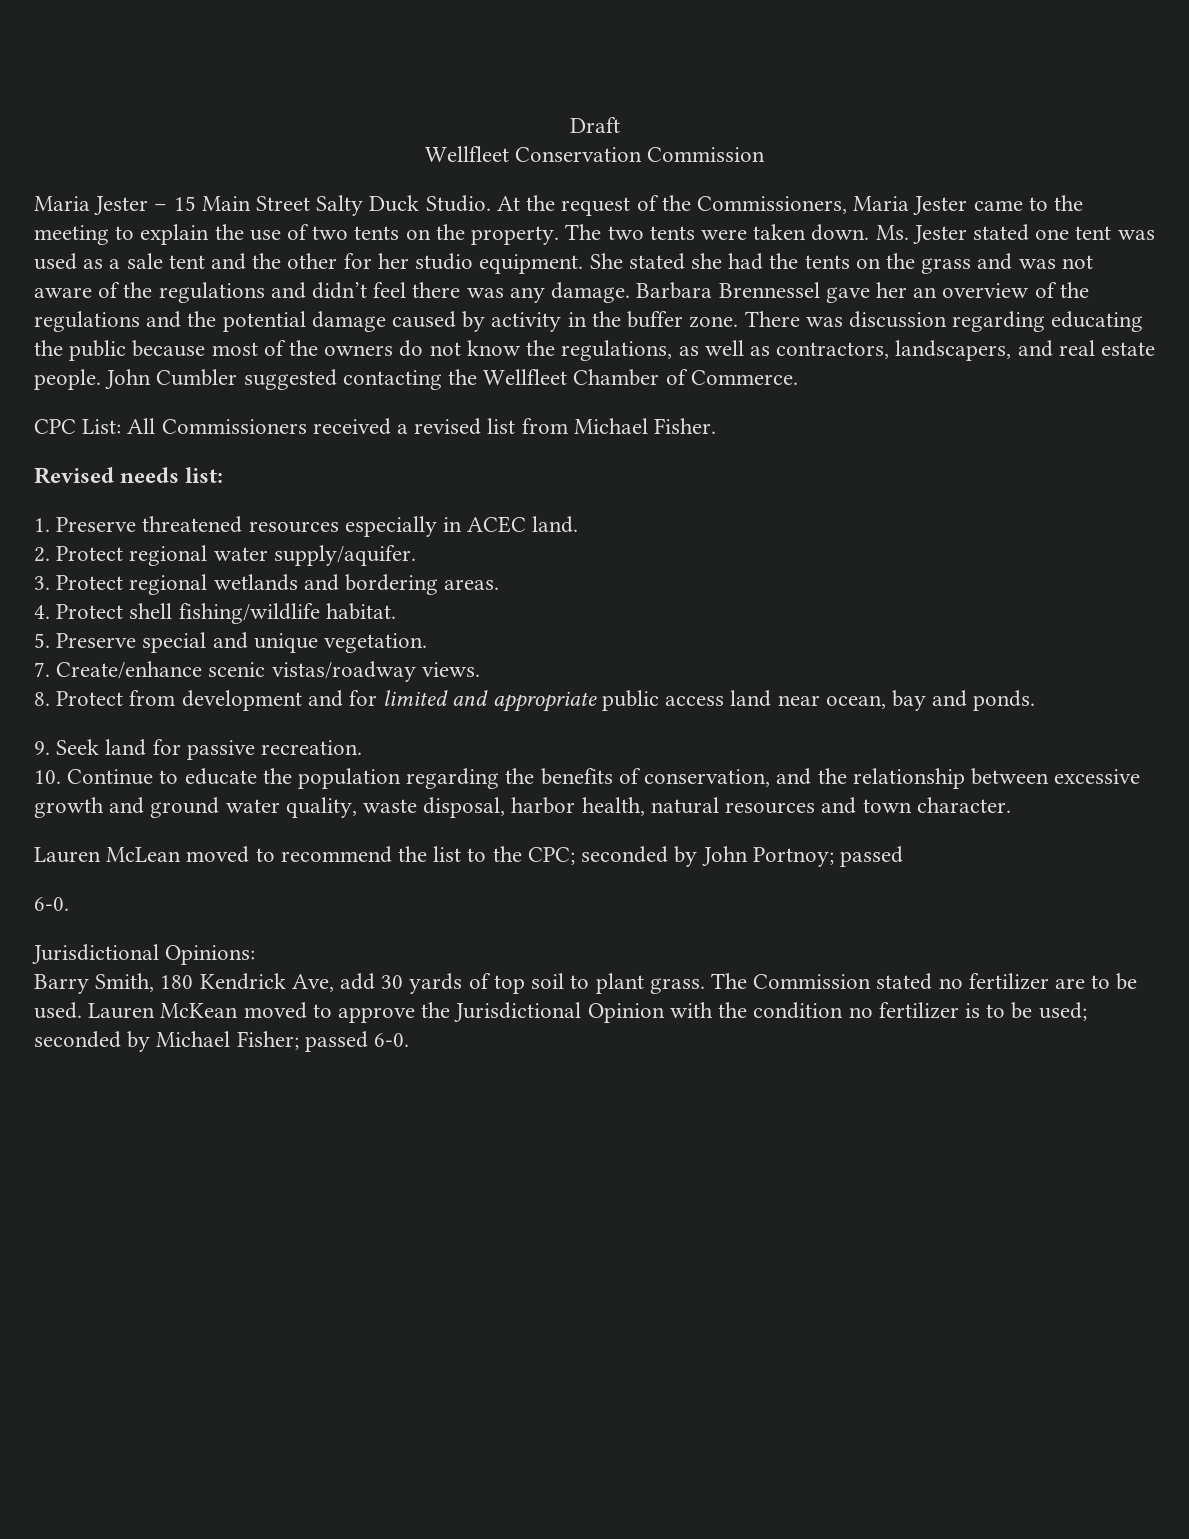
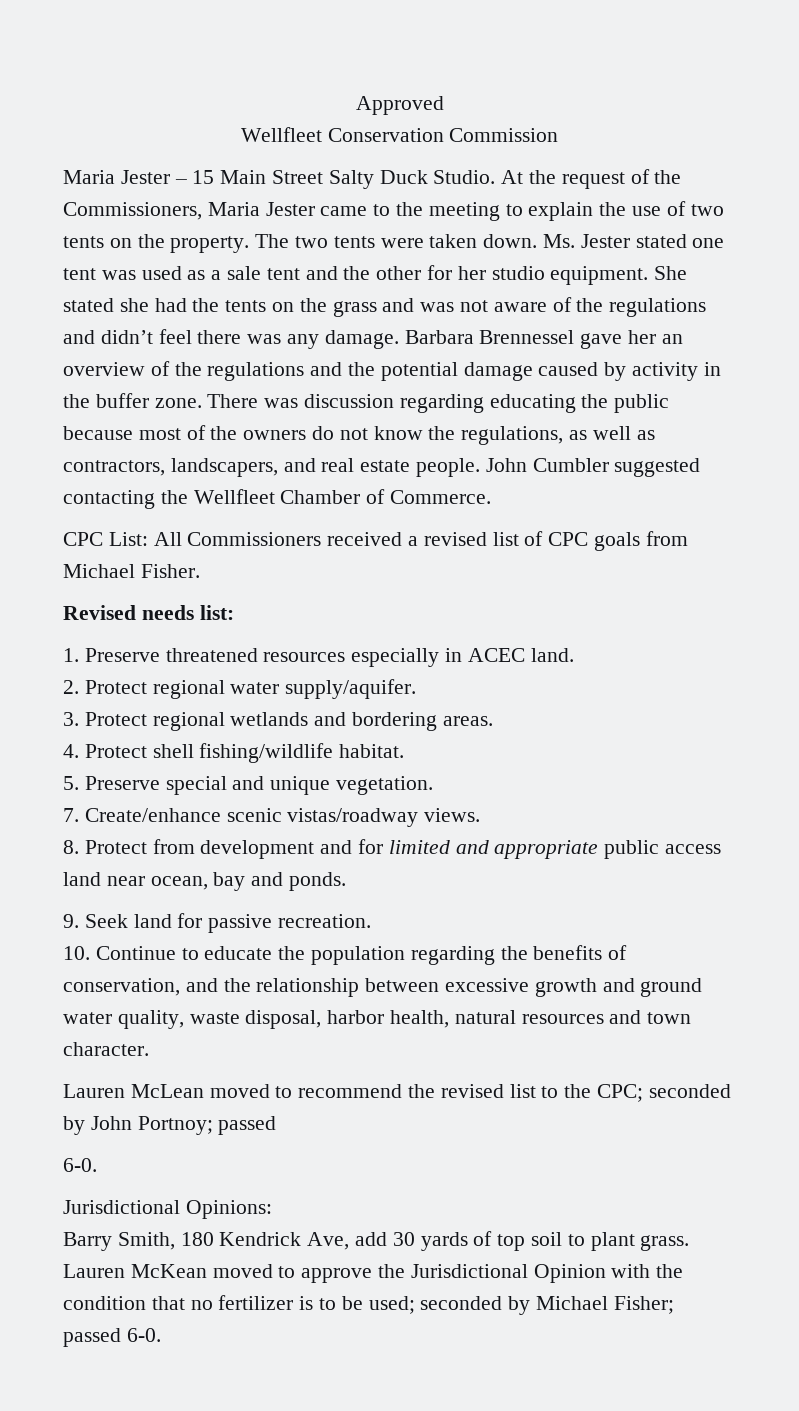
- Draft
+ Approved
- CPC List: All Commissioners received a revised list from Michael Fisher.
+ CPC List: All Commissioners received a revised list of CPC goals from Michael Fisher.
- Lauren McLean moved to recommend the list to the CPC; seconded by John Portnoy; passed
+ Lauren McLean moved to recommend the revised list to the CPC; seconded by John Portnoy; passed
- The Commission stated no fertilizer are to be used.
- Lauren McKean moved to approve the Jurisdictional Opinion with the condition no fertilizer is to be used; seconded by Michael Fisher; passed 6-0.
+ Lauren McKean moved to approve the Jurisdictional Opinion with the condition that no fertilizer is to be used; seconded by Michael Fisher; passed 6-0.

